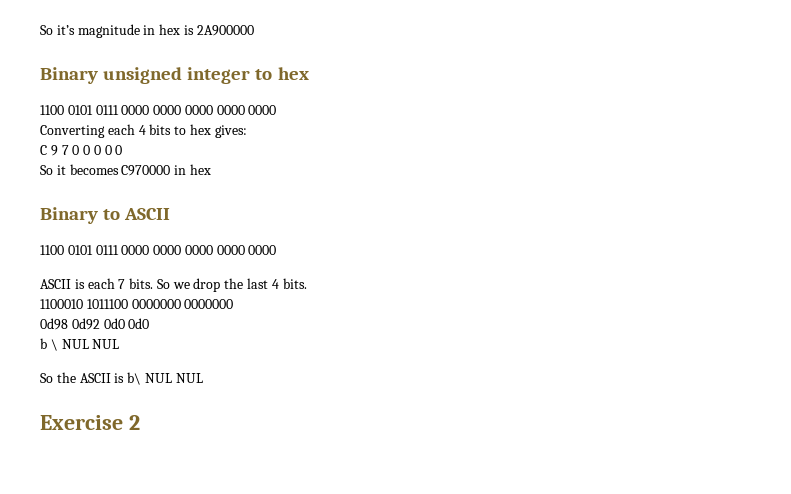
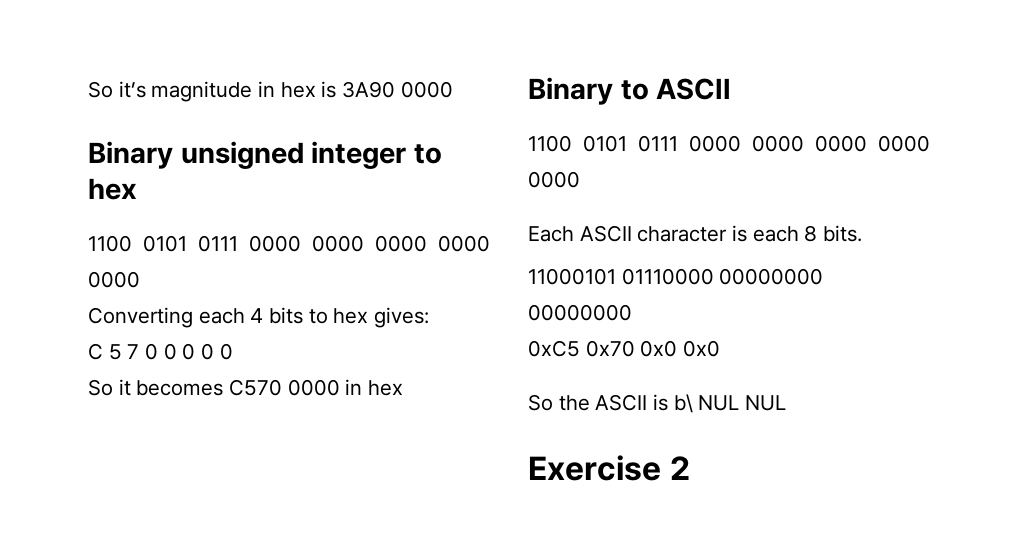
- So it’s magnitude in hex is 2A900000
+ So it’s magnitude in hex is 3A90 0000
- C 9 7 0 0 0 0 0
+ C 5 7 0 0 0 0 0
- So it becomes C970000 in hex
+ So it becomes C570 0000 in hex
- ASCII is each 7 bits. So we drop the last 4 bits.
- 1100010 1011100 0000000 0000000
- 0d98 0d92 0d0 0d0
- b \ NUL NUL
+ Each ASCII character is each 8 bits.
+ 11000101 01110000 00000000 00000000
+ 0xC5 0x70 0x0 0x0

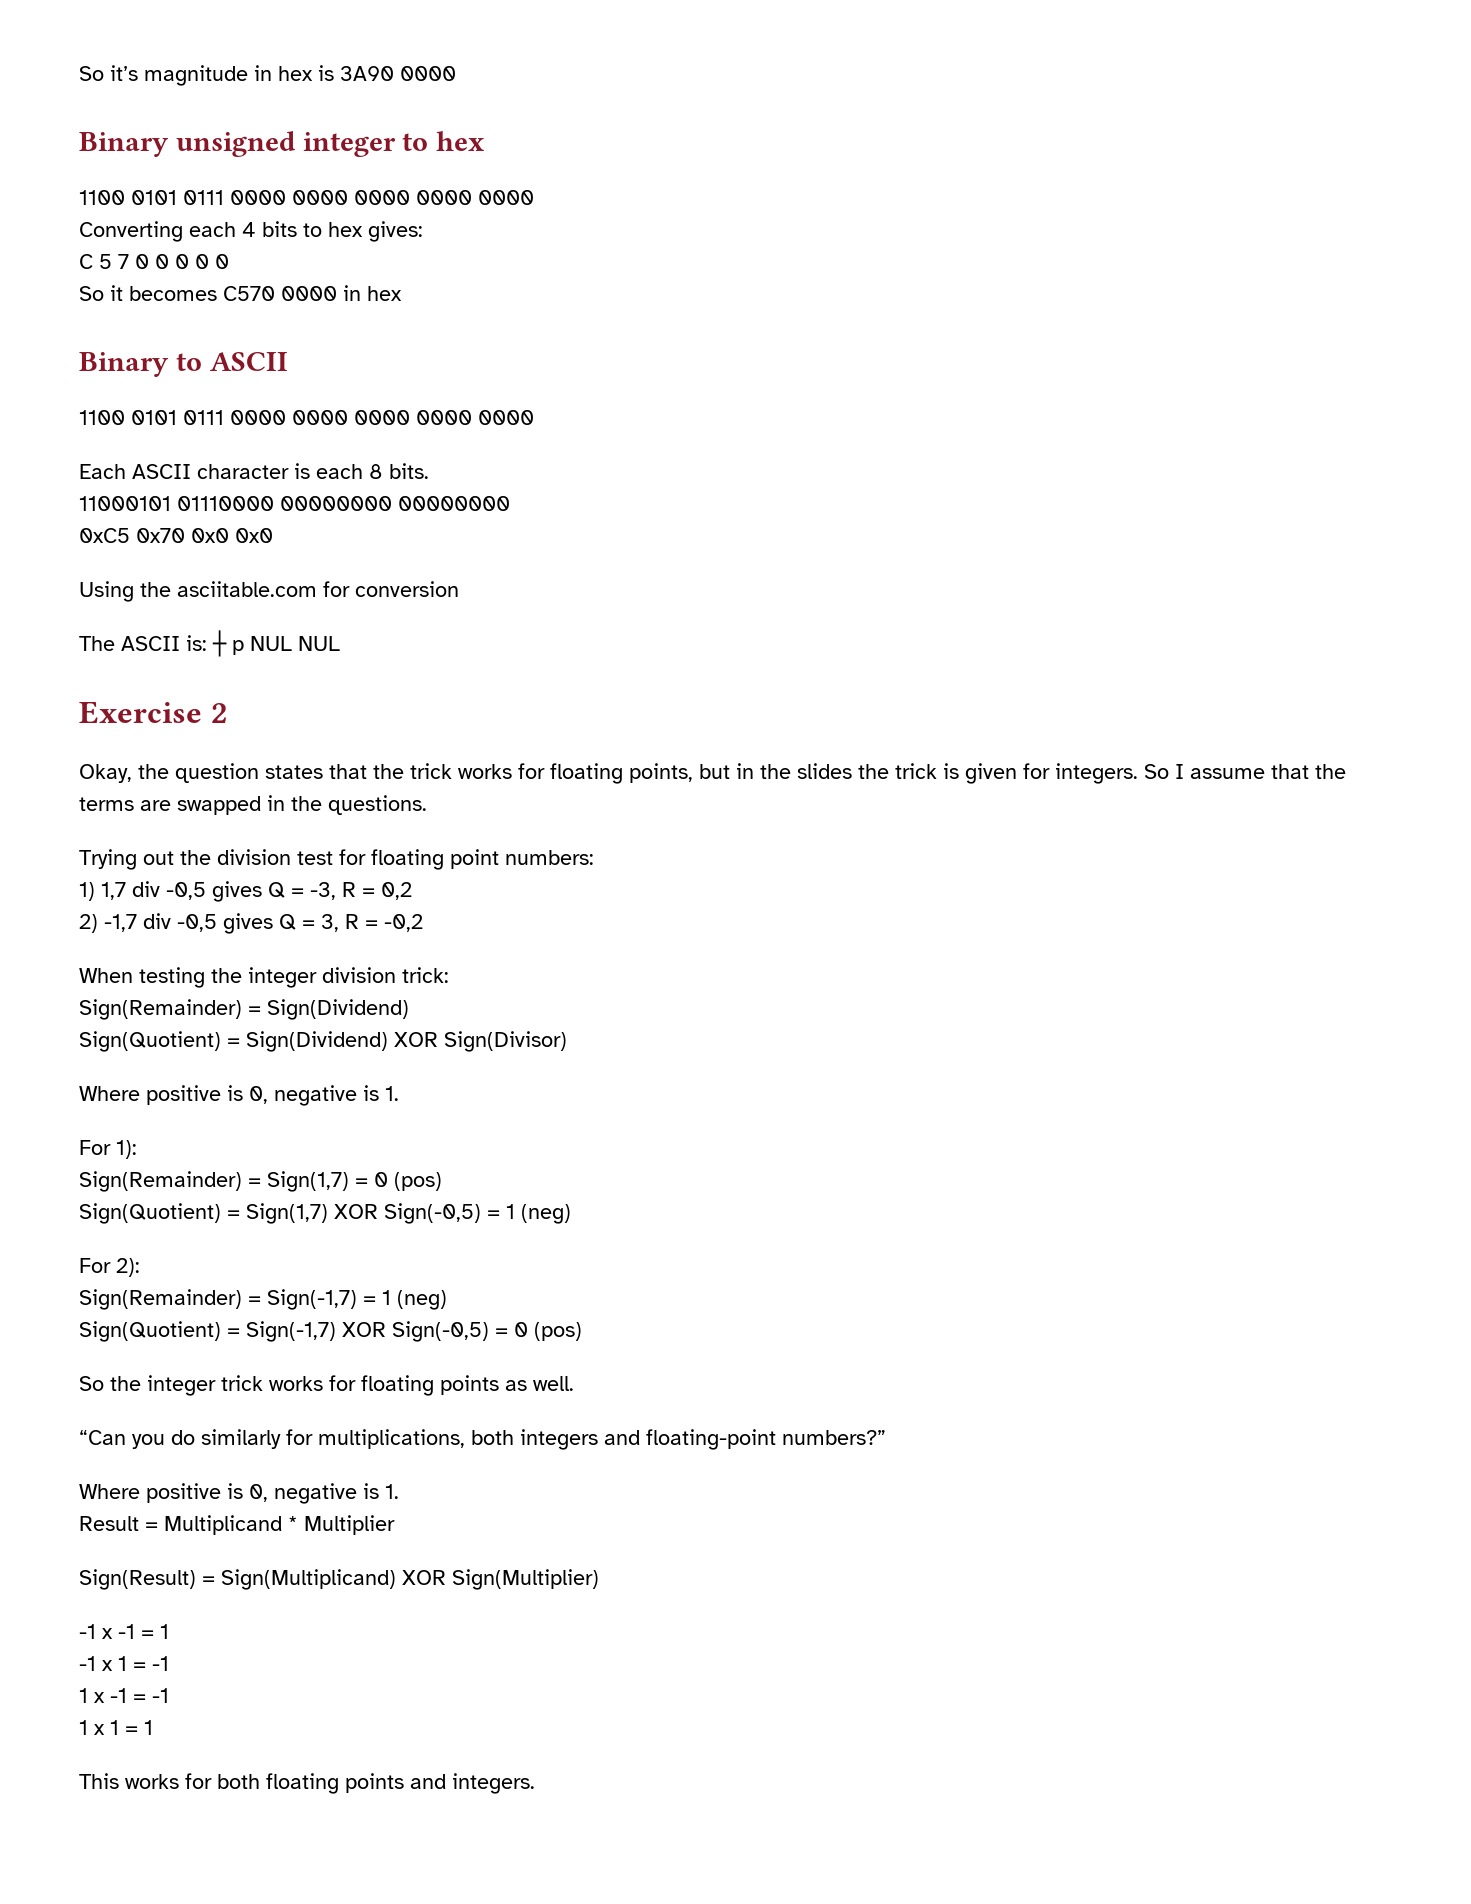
- So the ASCII is b\ NUL NUL
+ Using the asciitable.com for conversion
+ The ASCII is: ┼ p NUL NUL
  Exercise 2
+ Okay, the question states that the trick works for floating points, but in the slides the trick is given for integers. So I assume that the terms are swapped in the questions.
+ Trying out the division test for floating point numbers:
+ 1) 1,7 div -0,5 gives Q = -3, R = 0,2
+ 2) -1,7 div -0,5 gives Q = 3, R = -0,2
+ When testing the integer division trick:
+ Sign(Remainder) = Sign(Dividend)
+ Sign(Quotient) = Sign(Dividend) XOR Sign(Divisor)
+ Where positive is 0, negative is 1.
+ For 1):
+ Sign(Remainder) = Sign(1,7) = 0 (pos)
+ Sign(Quotient) = Sign(1,7) XOR Sign(-0,5) = 1 (neg)
+ For 2):
+ Sign(Remainder) = Sign(-1,7) = 1 (neg)
+ Sign(Quotient) = Sign(-1,7) XOR Sign(-0,5) = 0 (pos)
+ So the integer trick works for floating points as well.
+ “Can you do similarly for multiplications, both integers and floating-point numbers?”
+ Where positive is 0, negative is 1.
+ Result = Multiplicand * Multiplier
+ Sign(Result) = Sign(Multiplicand) XOR Sign(Multiplier)
+ -1 x -1 = 1
+ -1 x 1 = -1
+ 1 x -1 = -1
+ 1 x 1 = 1
+ This works for both floating points and integers.

